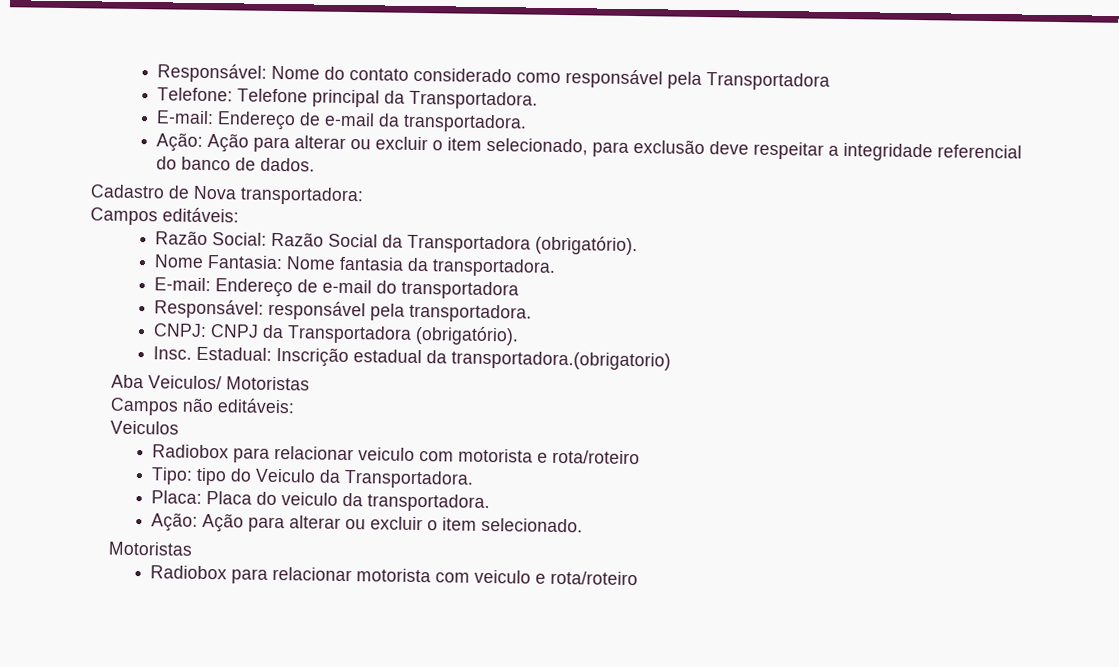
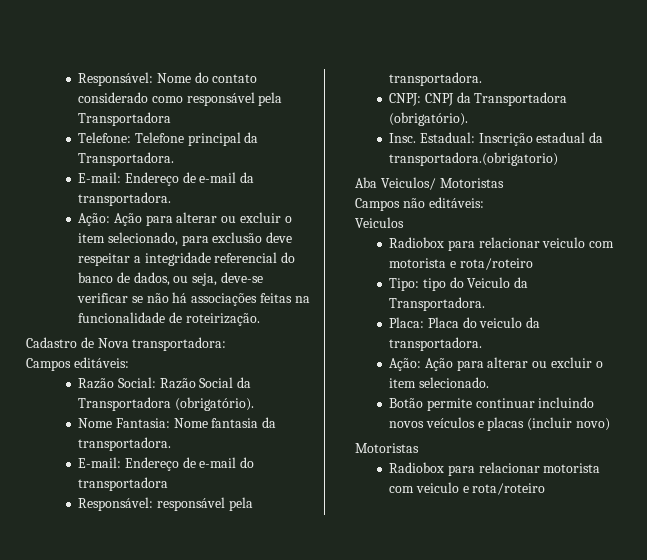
- Ação: Ação para alterar ou excluir o item selecionado, para exclusão deve respeitar a integridade referencial do banco de dados.
+ Ação: Ação para alterar ou excluir o item selecionado, para exclusão deve respeitar a integridade referencial do banco de dados, ou seja, deve-se verificar se não há associações feitas na funcionalidade de roteirização.
+ Botão permite continuar incluindo novos veículos e placas (incluir novo)

